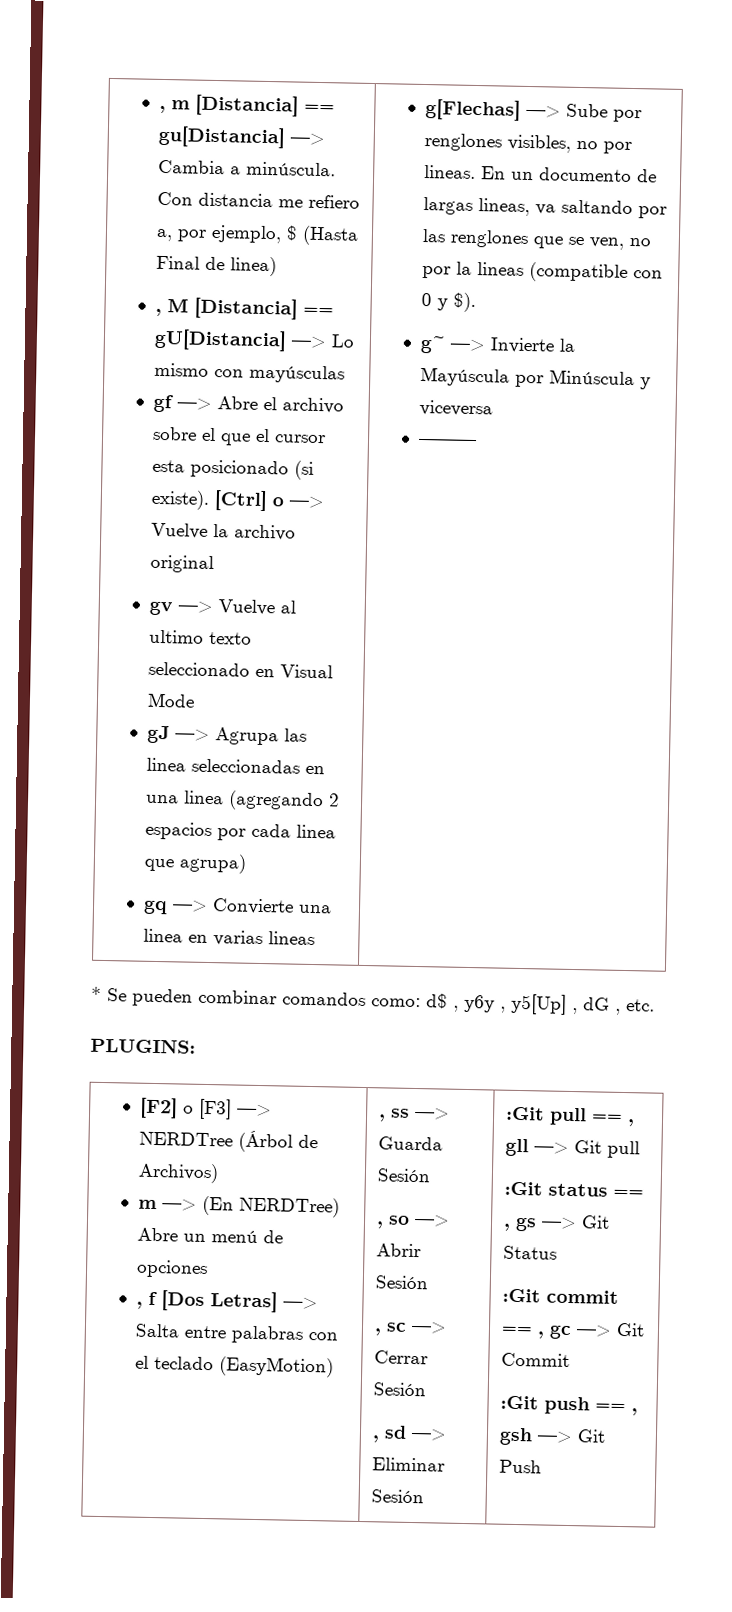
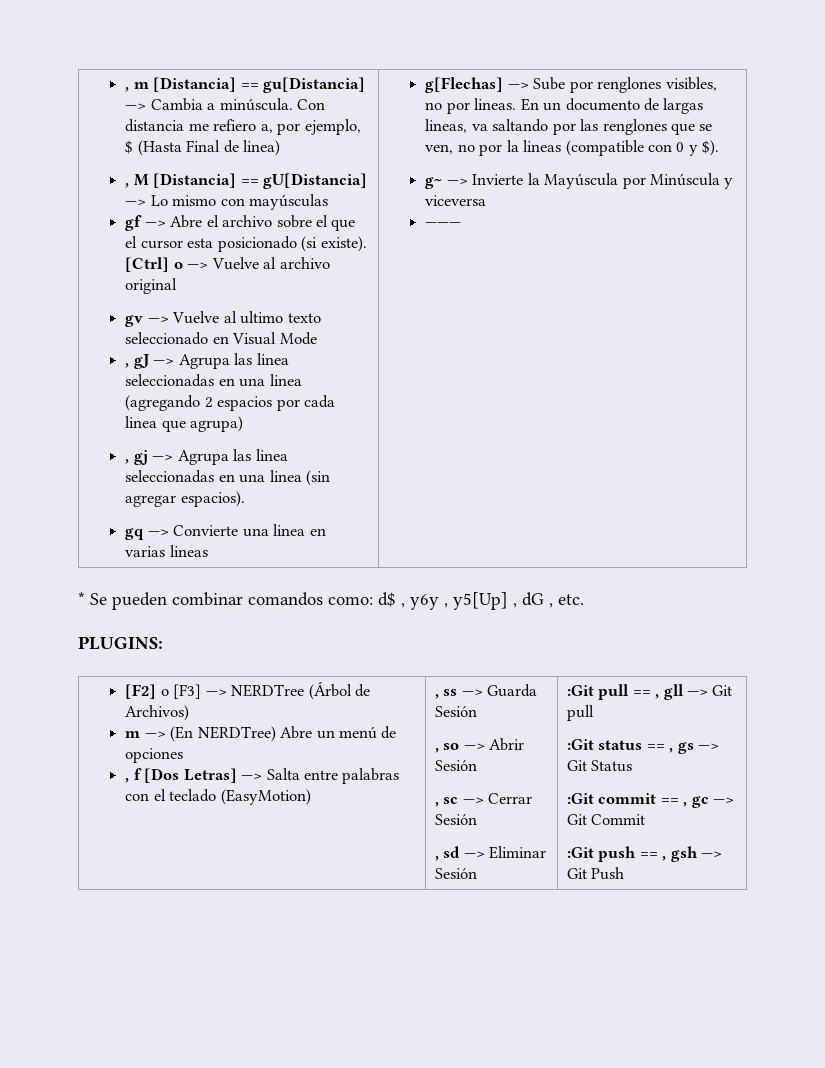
- [Ctrl] o —> Vuelve la archivo original
+ [Ctrl] o —> Vuelve al archivo original
- gJ —> Agrupa las linea seleccionadas en una linea (agregando 2 espacios por cada linea que agrupa)
+ , gJ —> Agrupa las linea seleccionadas en una linea (agregando 2 espacios por cada linea que agrupa)
+ , gj —> Agrupa las linea seleccionadas en una linea (sin agregar espacios).

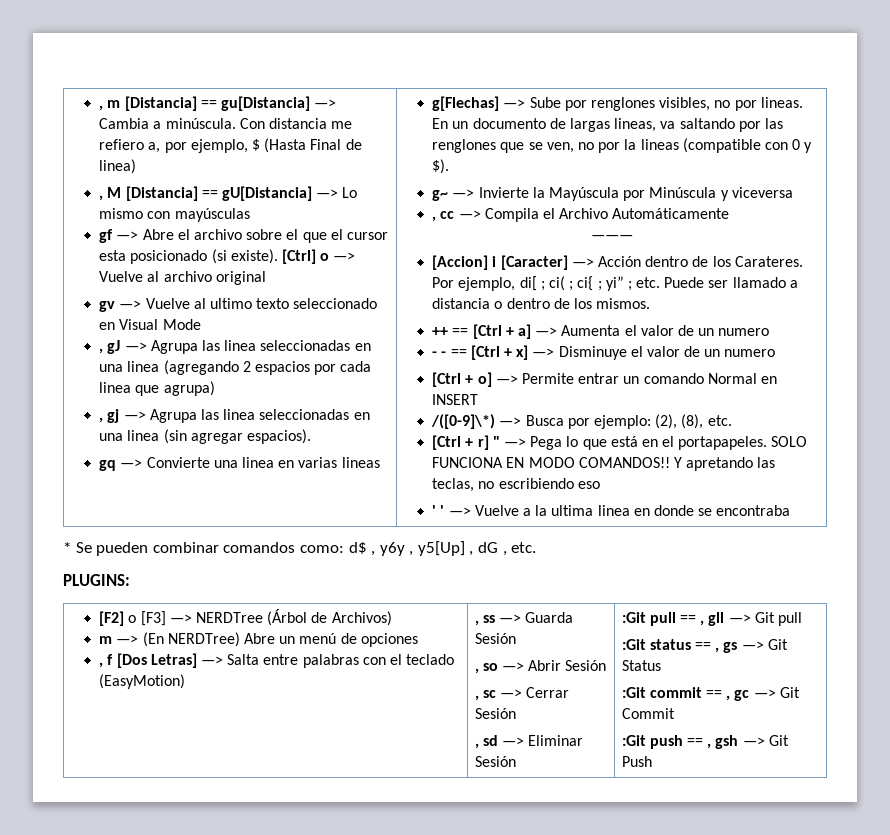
+ , cc —> Compila el Archivo Automáticamente
  ———
+ [Accion] i [Caracter] —> Acción dentro de los Carateres. Por ejemplo, di[ ; ci( ; ci{ ; yi” ; etc. Puede ser llamado a distancia o dentro de los mismos.
+ ++ == [Ctrl + a] —> Aumenta el valor de un numero
+ - - == [Ctrl + x] —> Disminuye el valor de un numero
+ [Ctrl + o] —> Permite entrar un comando Normal en INSERT
+ /([0-9]\*) —> Busca por ejemplo: (2), (8), etc.
+ [Ctrl + r] " —> Pega lo que está en el portapapeles. SOLO FUNCIONA EN MODO COMANDOS!! Y apretando las teclas, no escribiendo eso
+ ' ' —> Vuelve a la ultima linea en donde se encontraba

